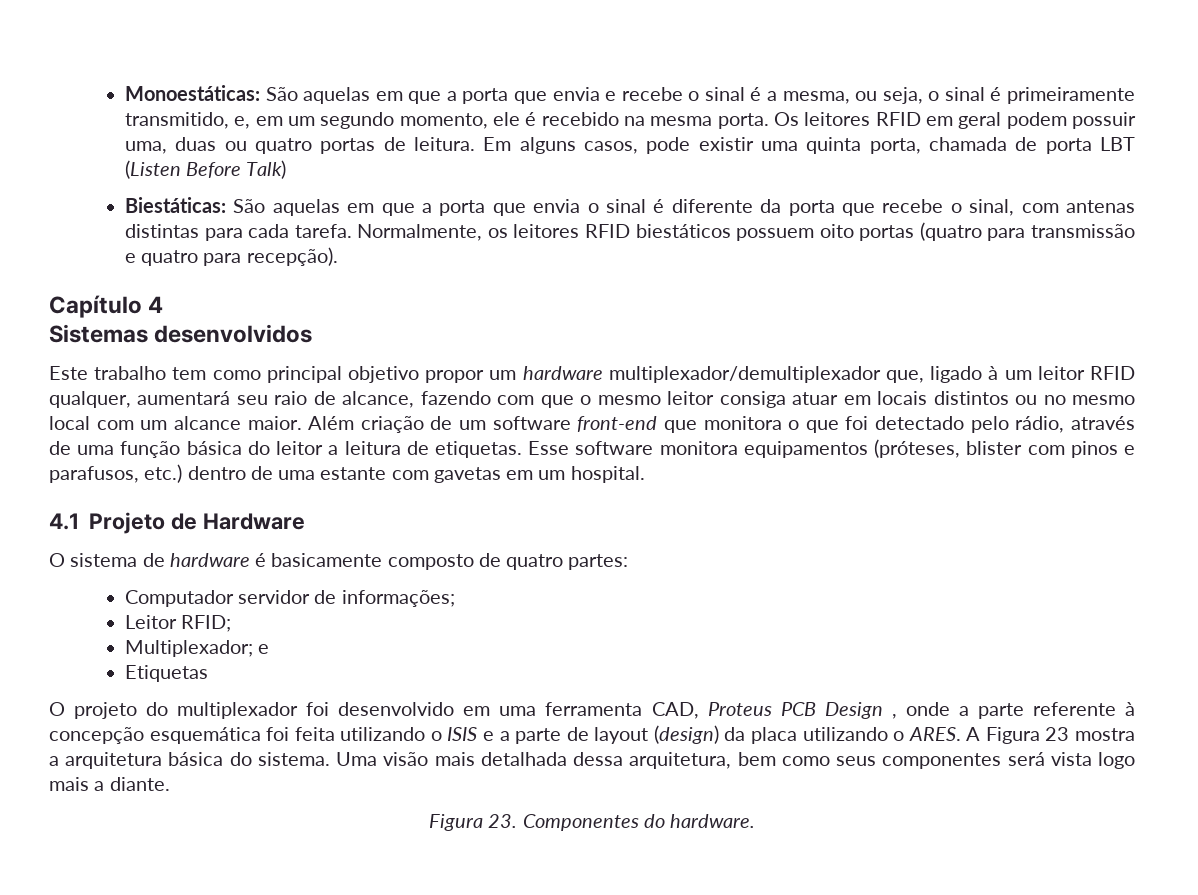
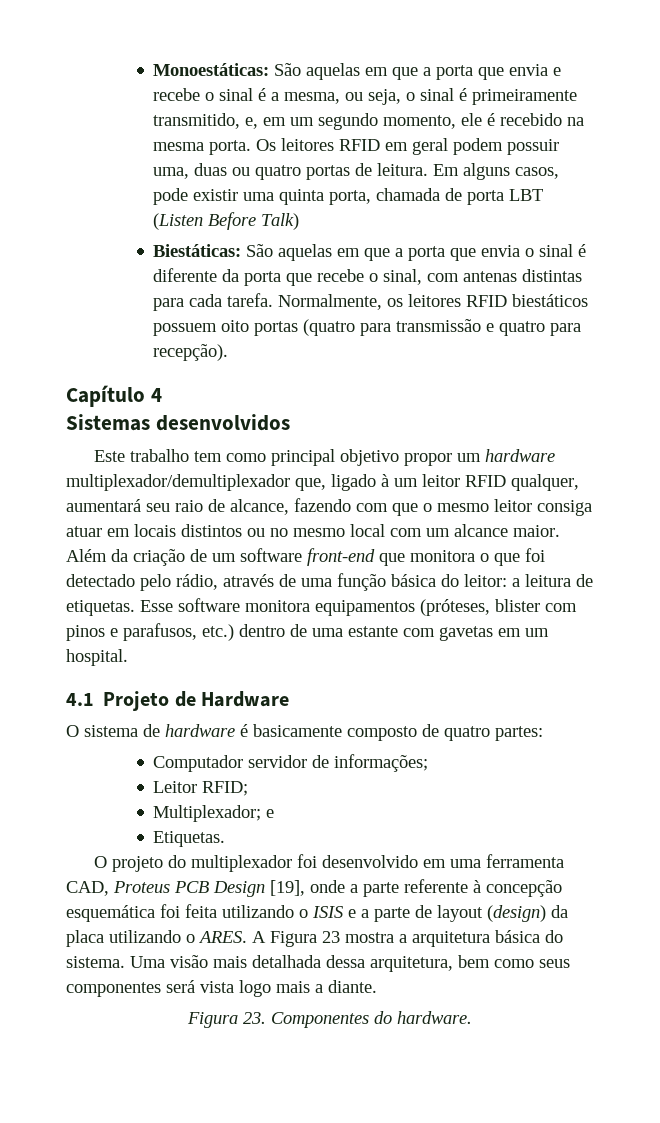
- Além criação de um software front-end que monitora o que foi detectado pelo rádio, através de uma função básica do leitor a leitura de etiquetas.
+ Além da criação de um software front-end que monitora o que foi detectado pelo rádio, através de uma função básica do leitor: a leitura de etiquetas.
- Etiquetas
+ Etiquetas.
- O projeto do multiplexador foi desenvolvido em uma ferramenta CAD, Proteus PCB Design , onde a parte referente à concepção esquemática foi feita utilizando o ISIS e a parte de layout (design) da placa utilizando o ARES.
+ O projeto do multiplexador foi desenvolvido em uma ferramenta CAD, Proteus PCB Design [19], onde a parte referente à concepção esquemática foi feita utilizando o ISIS e a parte de layout (design) da placa utilizando o ARES.

